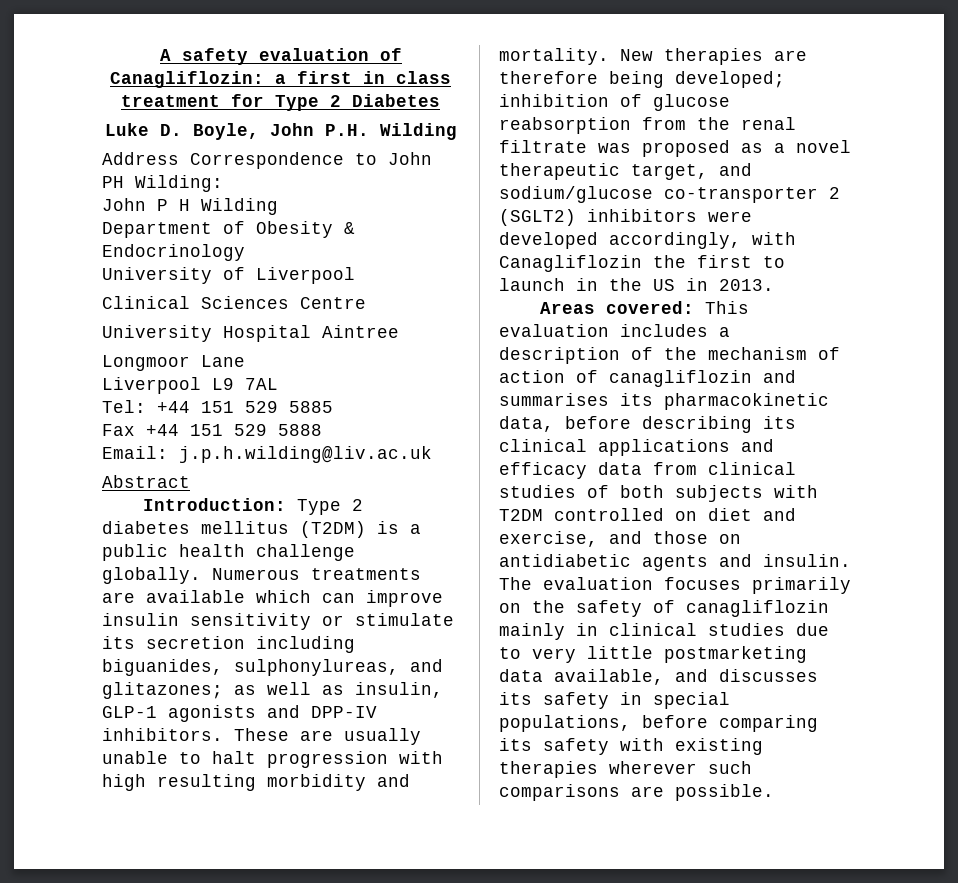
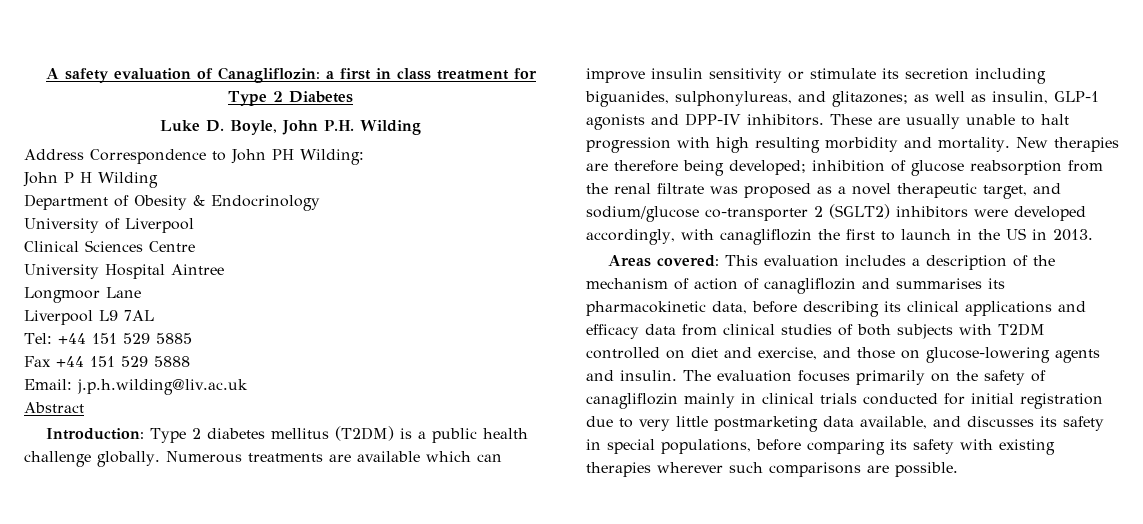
- New therapies are therefore being developed; inhibition of glucose reabsorption from the renal filtrate was proposed as a novel therapeutic target, and sodium/glucose co-transporter 2 (SGLT2) inhibitors were developed accordingly, with Canagliflozin the first to launch in the US in 2013.
+ New therapies are therefore being developed; inhibition of glucose reabsorption from the renal filtrate was proposed as a novel therapeutic target, and sodium/glucose co-transporter 2 (SGLT2) inhibitors were developed accordingly, with canagliflozin the first to launch in the US in 2013.
- Areas covered: This evaluation includes a description of the mechanism of action of canagliflozin and summarises its pharmacokinetic data, before describing its clinical applications and efficacy data from clinical studies of both subjects with T2DM controlled on diet and exercise, and those on antidiabetic agents and insulin.
+ Areas covered: This evaluation includes a description of the mechanism of action of canagliflozin and summarises its pharmacokinetic data, before describing its clinical applications and efficacy data from clinical studies of both subjects with T2DM controlled on diet and exercise, and those on glucose-lowering agents and insulin.
- The evaluation focuses primarily on the safety of canagliflozin mainly in clinical studies due to very little postmarketing data available, and discusses its safety in special populations, before comparing its safety with existing therapies wherever such comparisons are possible.
+ The evaluation focuses primarily on the safety of canagliflozin mainly in clinical trials conducted for initial registration due to very little postmarketing data available, and discusses its safety in special populations, before comparing its safety with existing therapies wherever such comparisons are possible.

